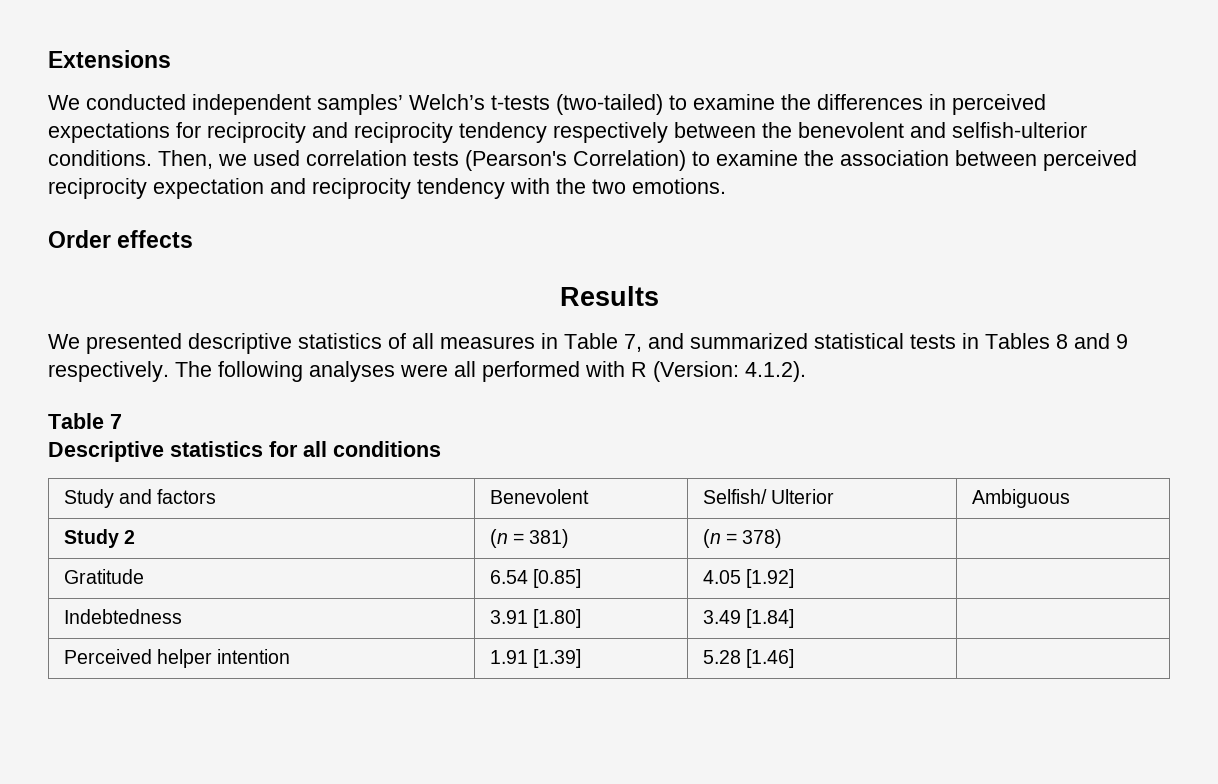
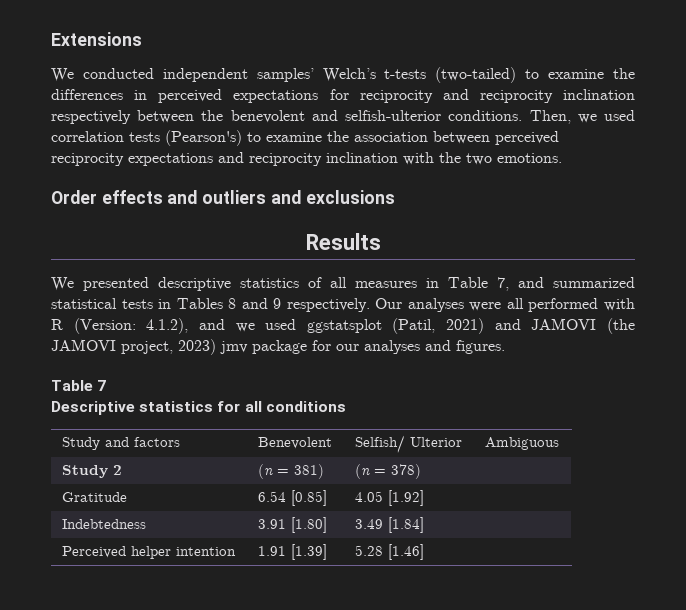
- We conducted independent samples’ Welch’s t-tests (two-tailed) to examine the differences in perceived expectations for reciprocity and reciprocity tendency respectively between the benevolent and selfish-ulterior conditions.
+ We conducted independent samples’ Welch’s t-tests (two-tailed) to examine the differences in perceived expectations for reciprocity and reciprocity inclination respectively between the benevolent and selfish-ulterior conditions.
- Then, we used correlation tests (Pearson's Correlation) to examine the association between perceived reciprocity expectation and reciprocity tendency with the two emotions.
+ Then, we used correlation tests (Pearson's) to examine the association between perceived reciprocity expectations and reciprocity inclination with the two emotions.
- Order effects
+ Order effects and outliers and exclusions
- The following analyses were all performed with R (Version: 4.1.2).
+ Our analyses were all performed with R (Version: 4.1.2), and we used ggstatsplot (Patil, 2021) and JAMOVI (the JAMOVI project, 2023) jmv package for our analyses and figures.

